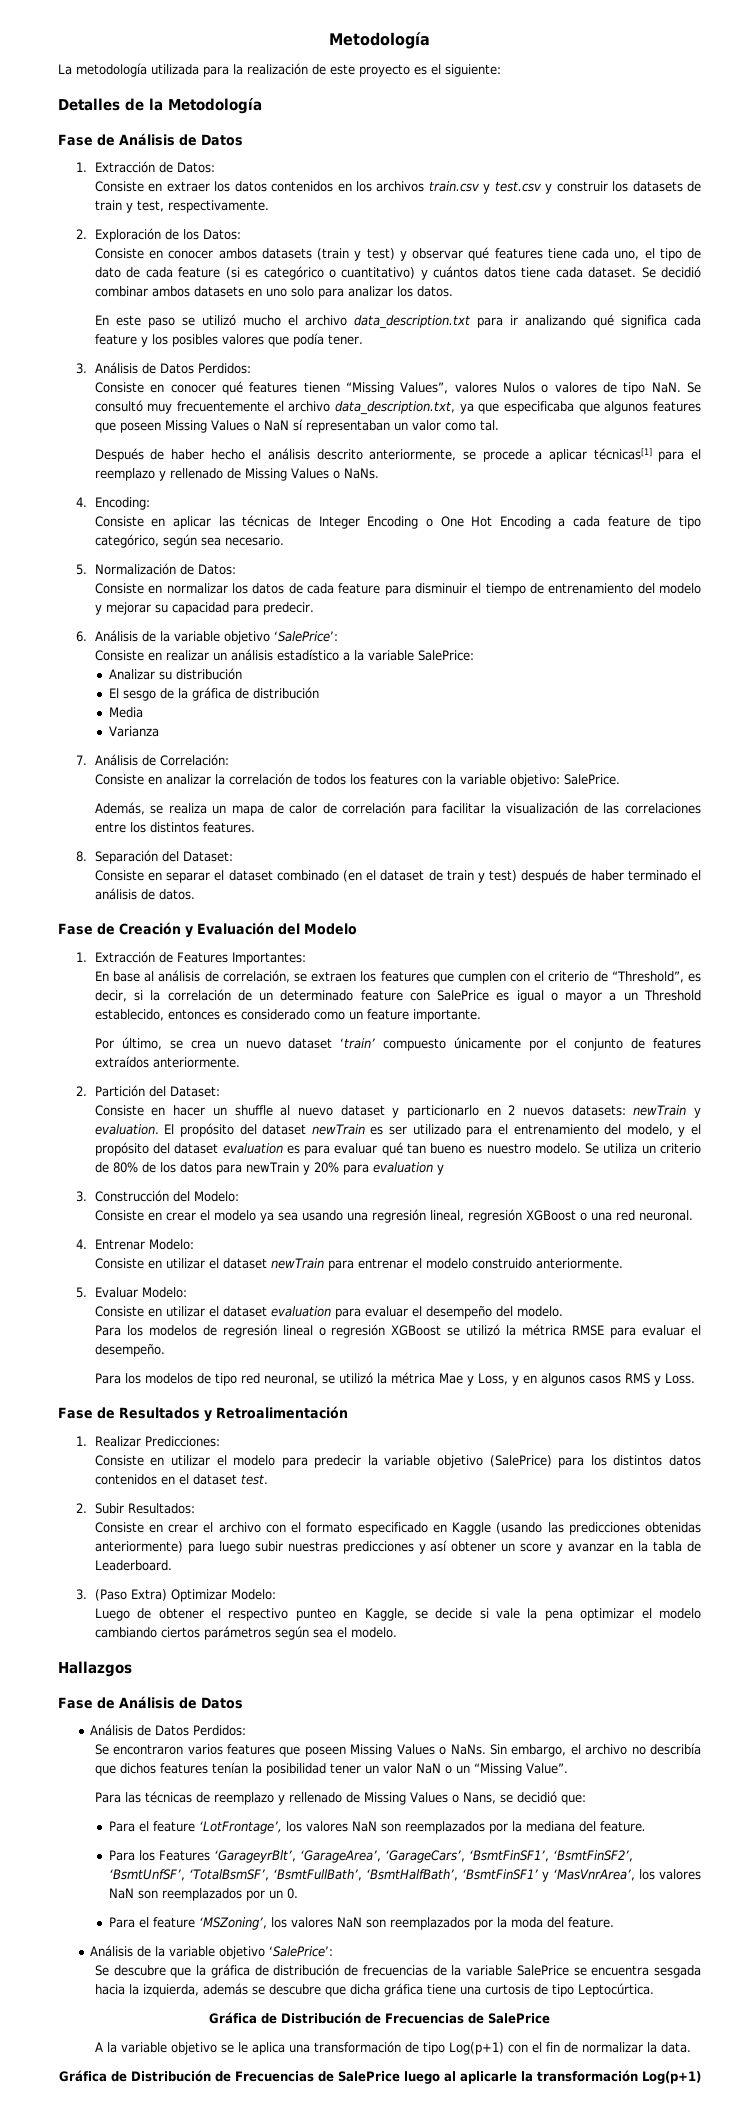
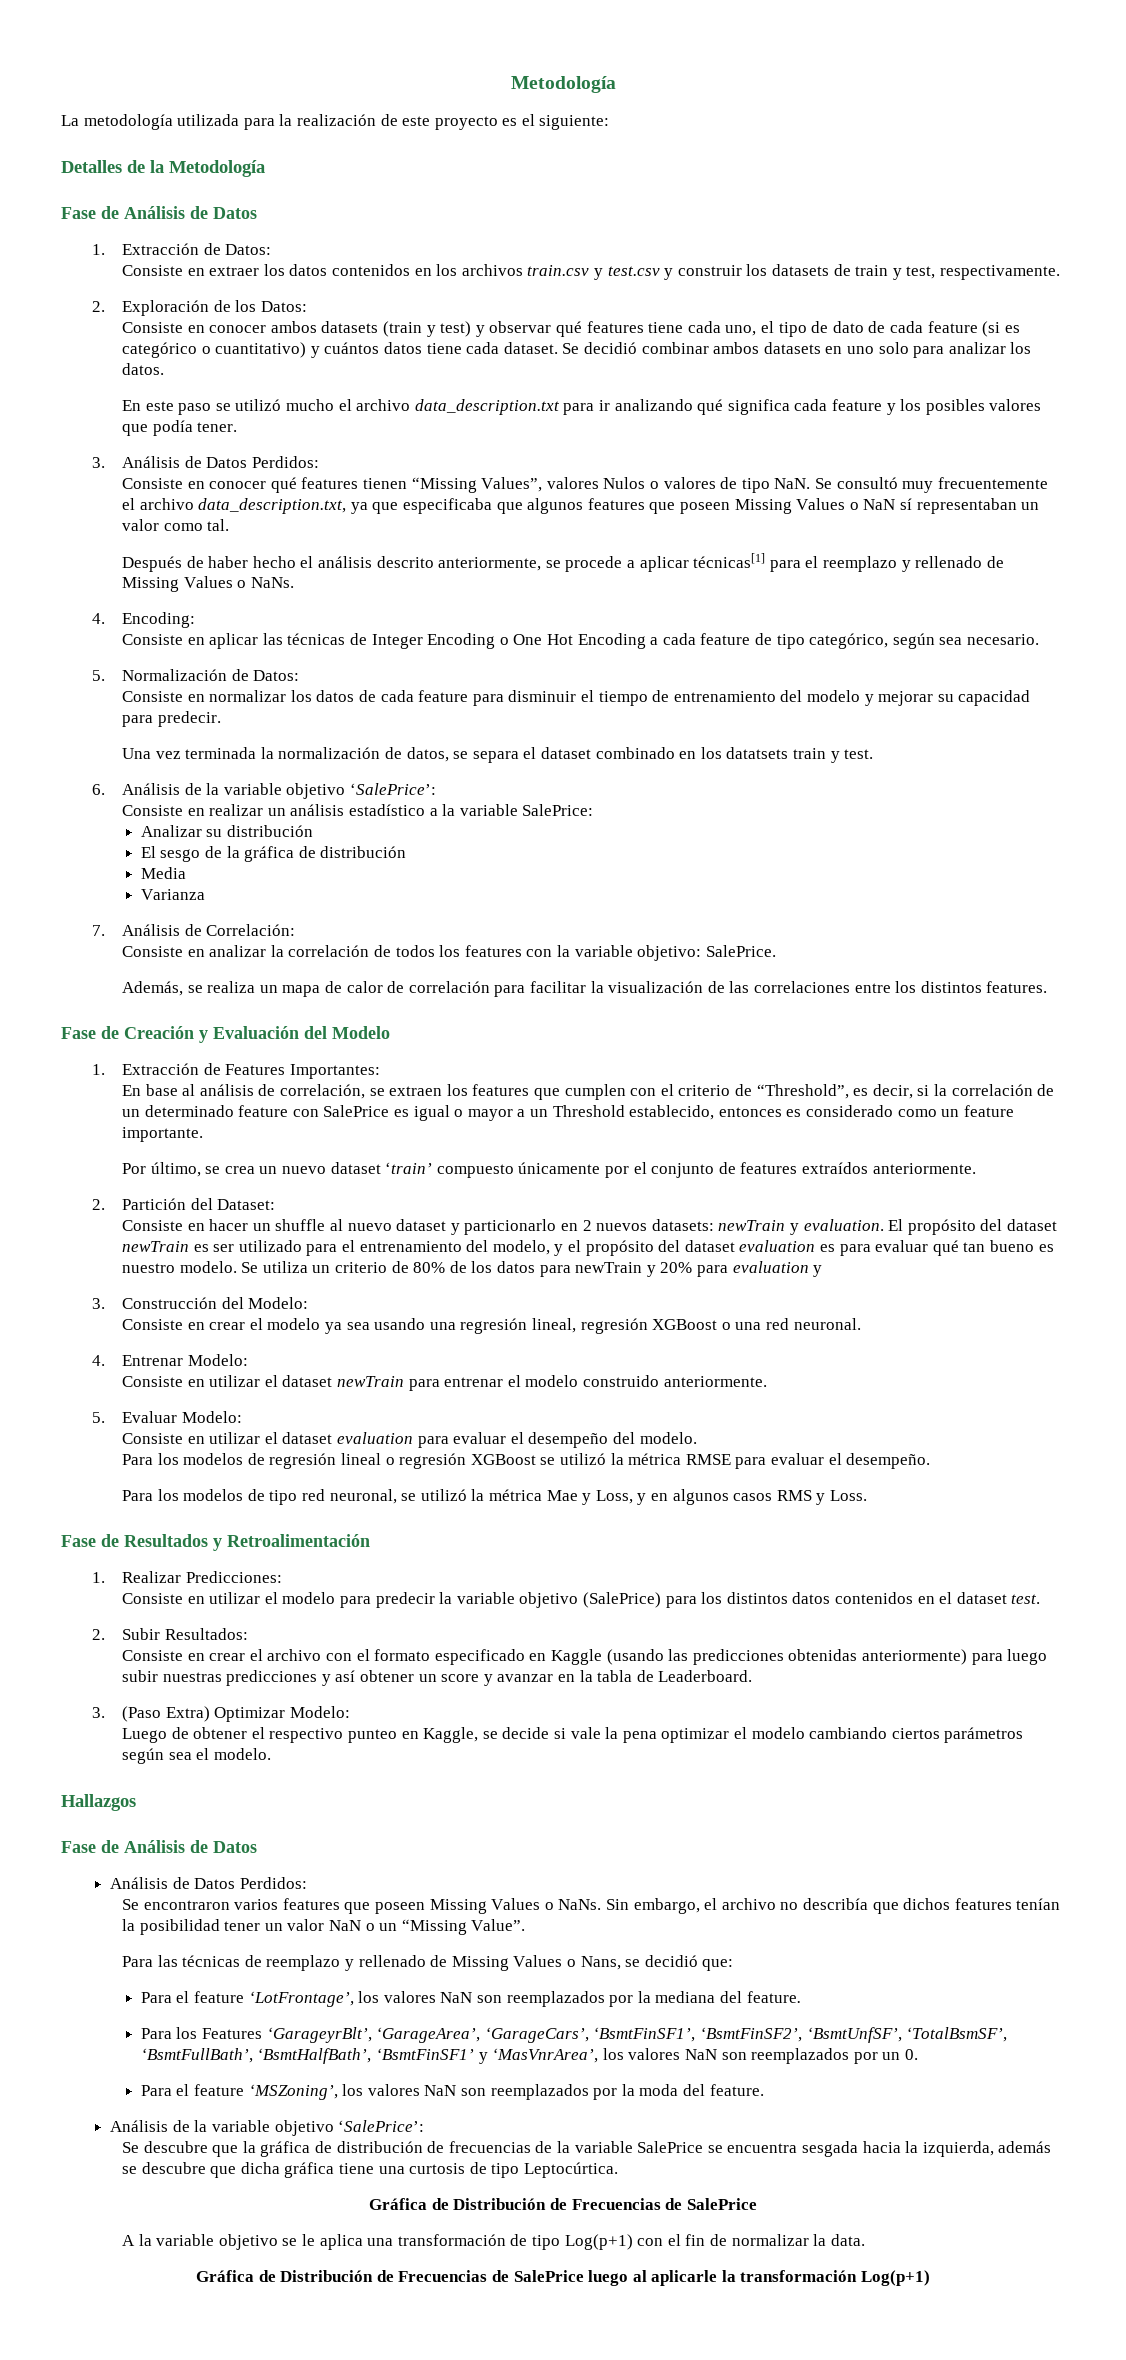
+ Una vez terminada la normalización de datos, se separa el dataset combinado en los datatsets train y test.
- 8. Separación del Dataset:
- Consiste en separar el dataset combinado (en el dataset de train y test) después de haber terminado el análisis de datos.

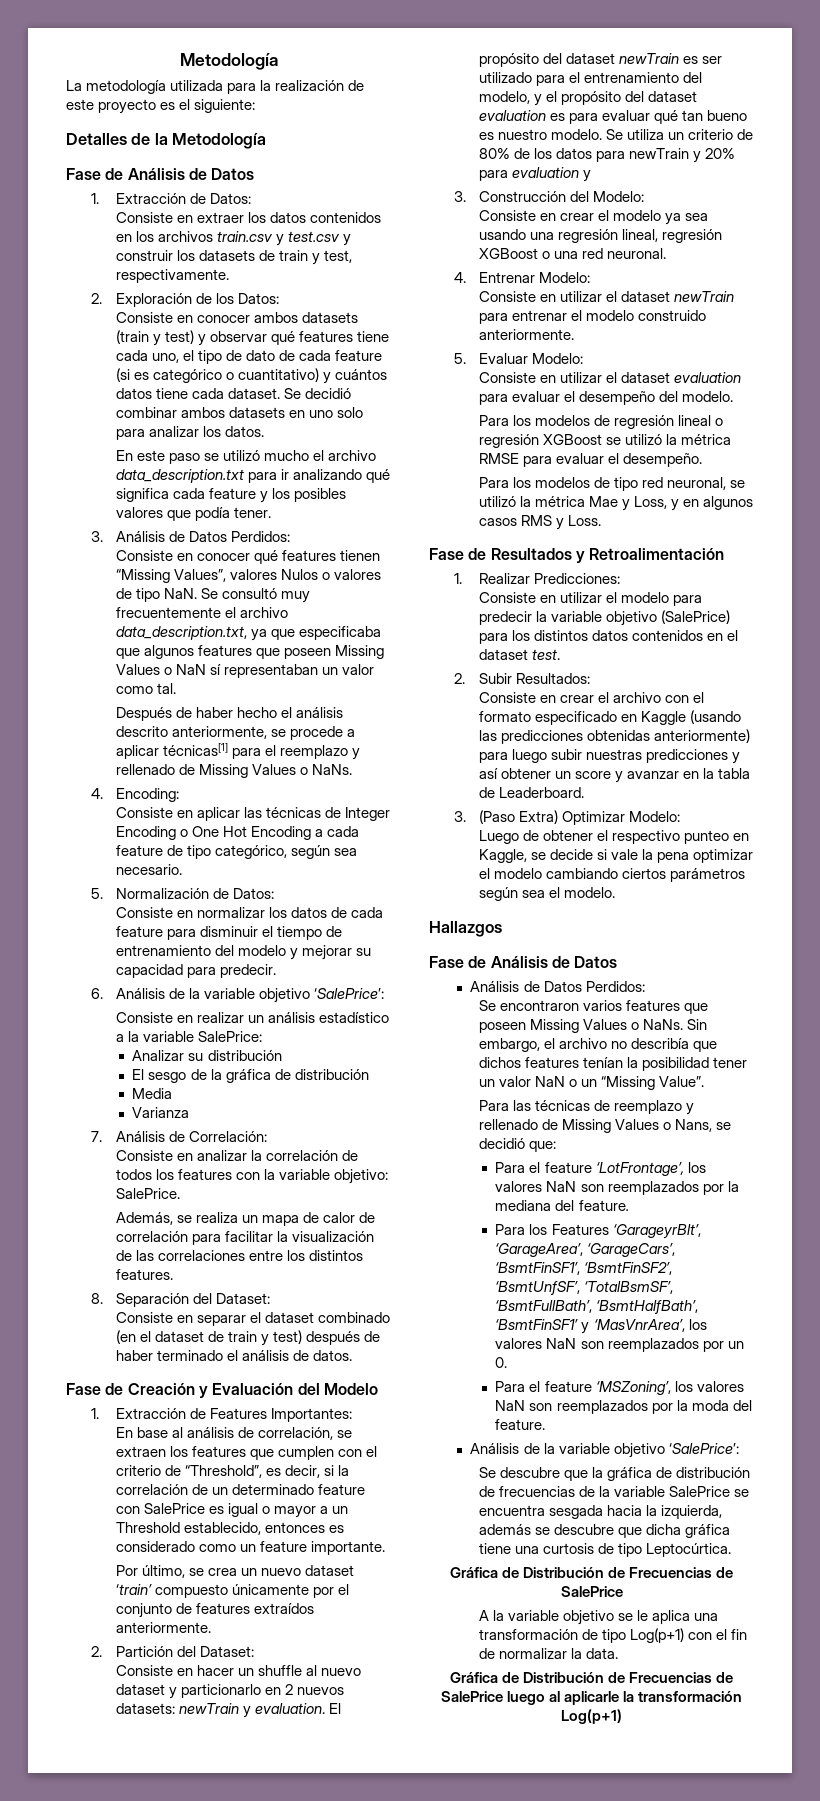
- Una vez terminada la normalización de datos, se separa el dataset combinado en los datatsets train y test.
+ 8. Separación del Dataset:
+ Consiste en separar el dataset combinado (en el dataset de train y test) después de haber terminado el análisis de datos.

